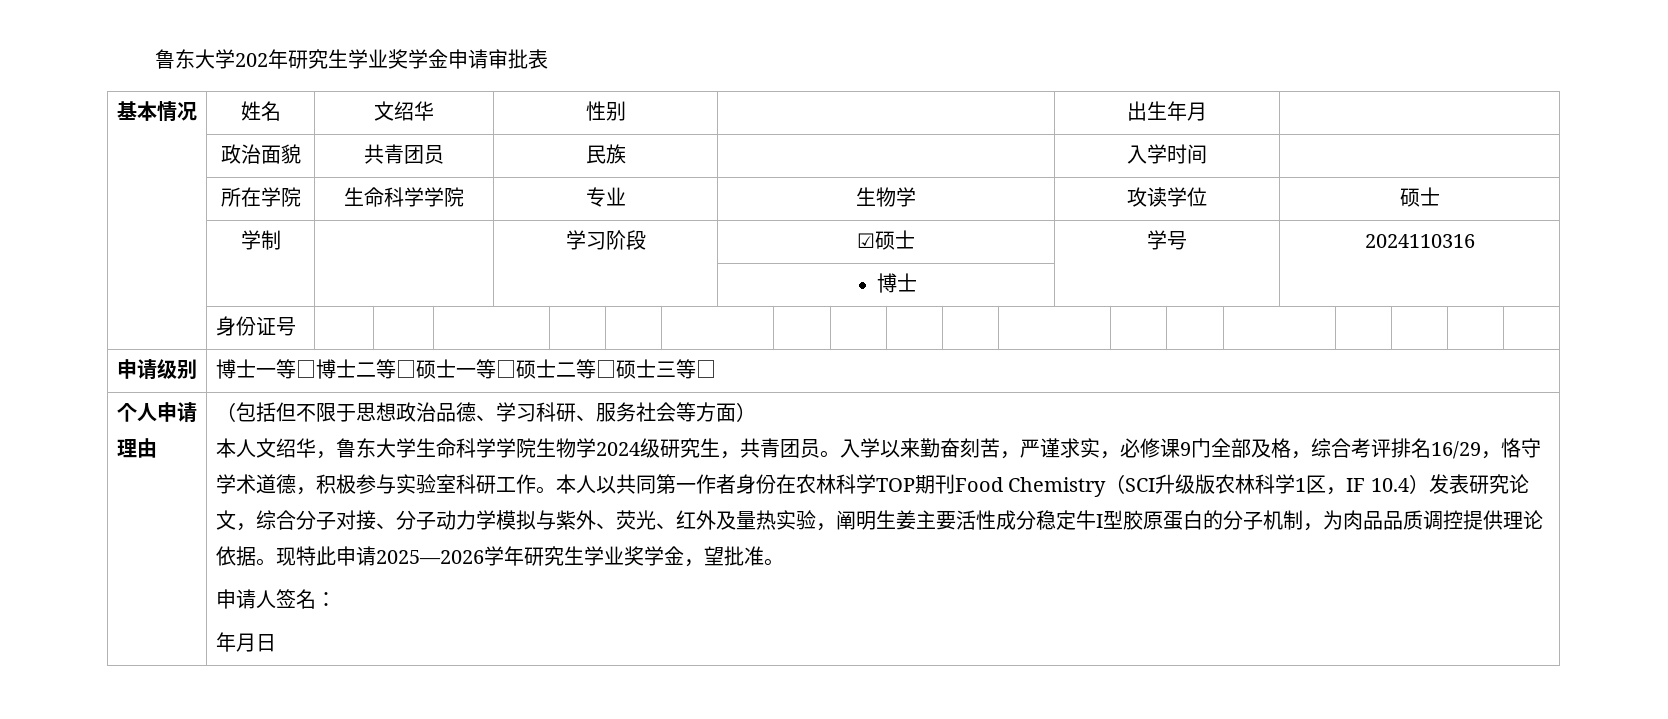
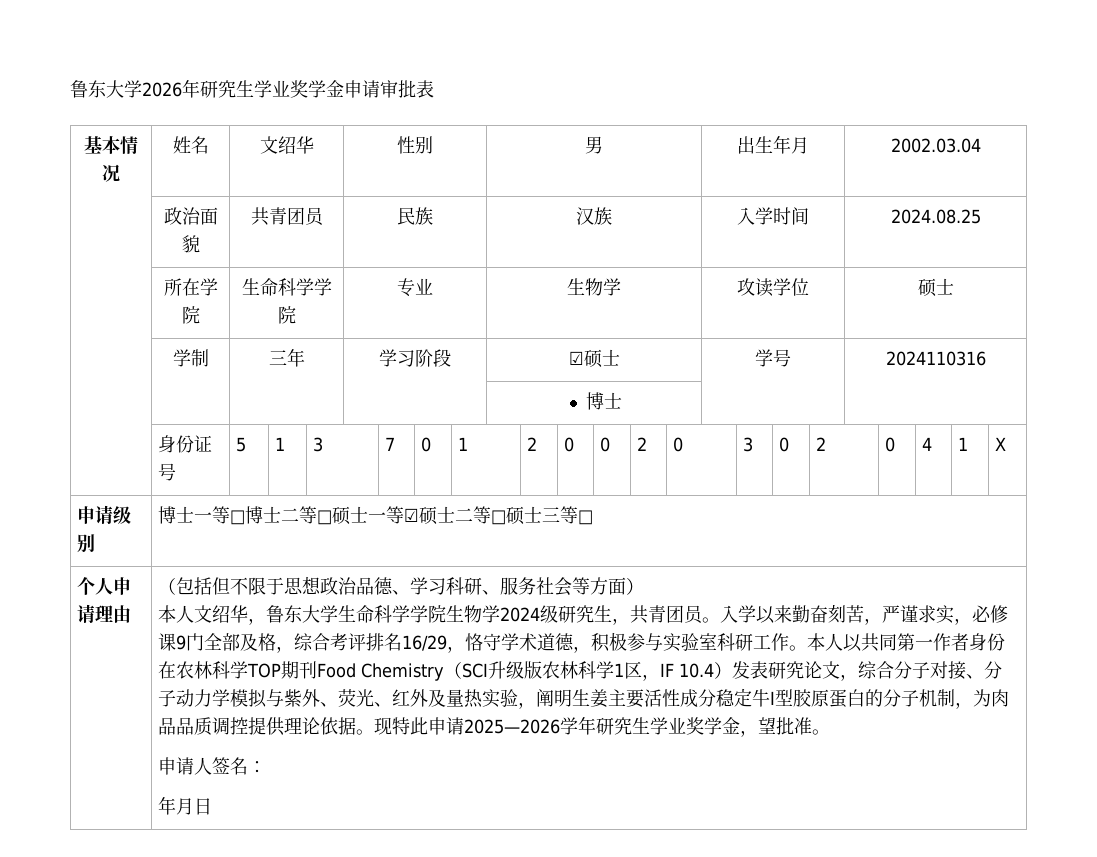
- 鲁东大学202年研究生学业奖学金申请审批表
+ 鲁东大学2026年研究生学业奖学金申请审批表
- 基本情况 | 姓名 | 文绍华 | 性别 | | 出生年月 |
+ 基本情况 | 姓名 | 文绍华 | 性别 | 男 | 出生年月 | 2002.03.04
- | 政治面貌 | 共青团员 | 民族 | | 入学时间 |
+ | 政治面貌 | 共青团员 | 民族 | 汉族 | 入学时间 | 2024.08.25
- | 学制 | | 学习阶段 | ☑硕士 | 学号 | 2024110316
+ | 学制 | 三年 | 学习阶段 | ☑硕士 | 学号 | 2024110316
- | 身份证号 | | | | | | | | | | | | | | | | | |
+ | 身份证号 | 5 | 1 | 3 | 7 | 0 | 1 | 2 | 0 | 0 | 2 | 0 | 3 | 0 | 2 | 0 | 4 | 1 | X
- 申请级别 | 博士一等□博士二等□硕士一等□硕士二等□硕士三等□
+ 申请级别 | 博士一等□博士二等□硕士一等☑硕士二等□硕士三等□

